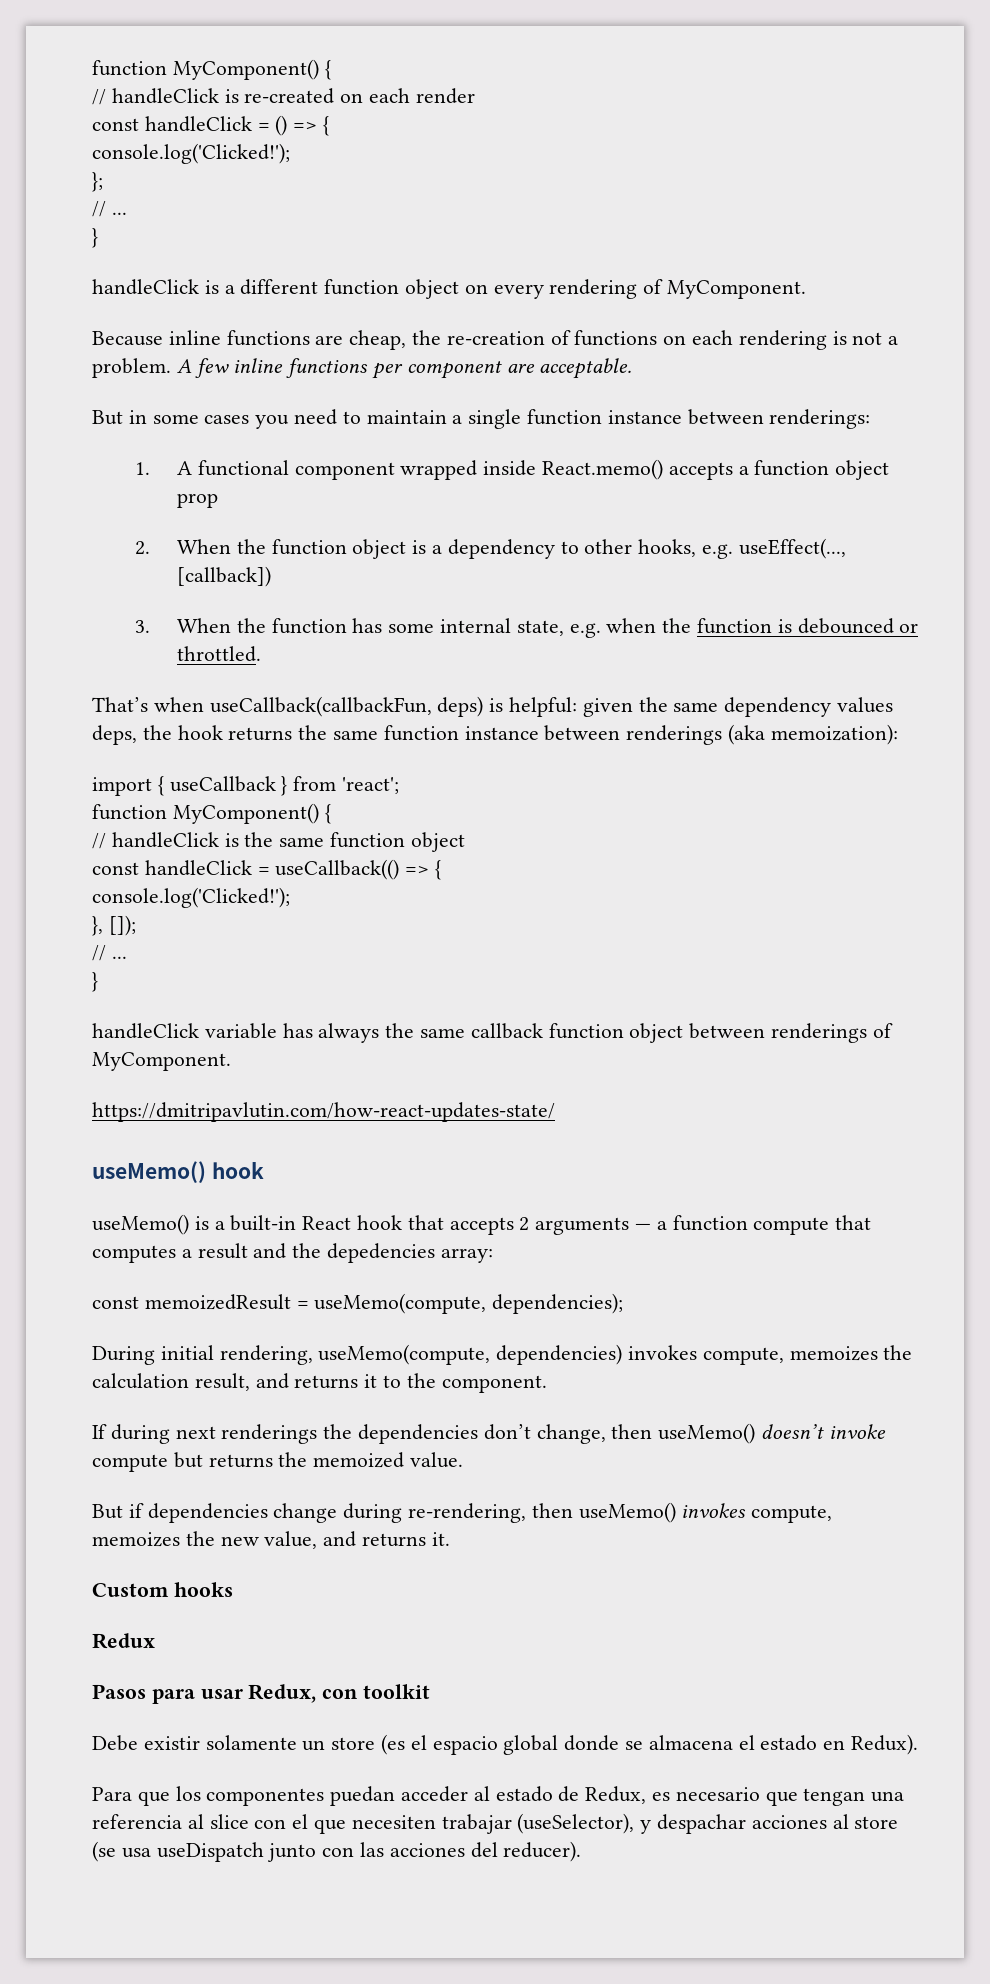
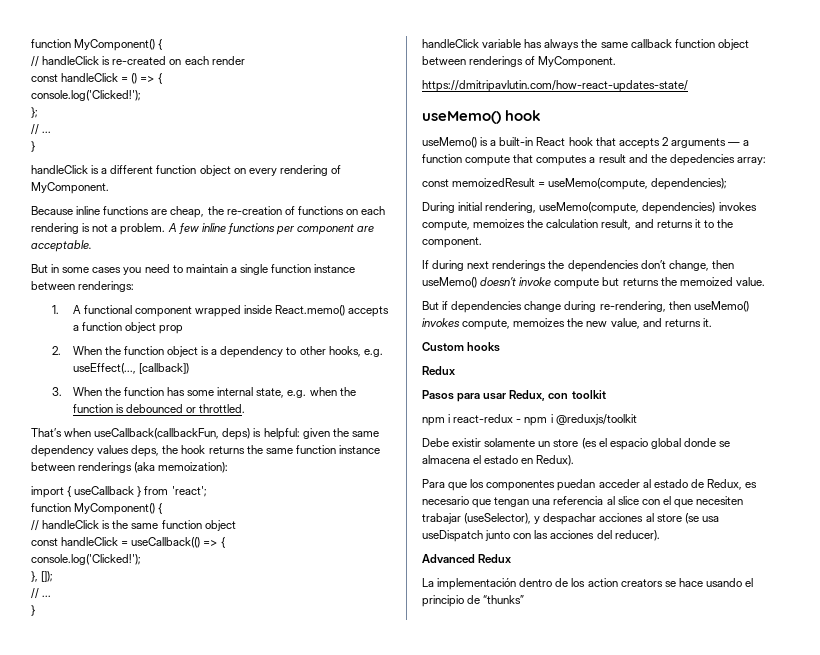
+ npm i react-redux - npm i @reduxjs/toolkit
+ Advanced Redux
+ La implementación dentro de los action creators se hace usando el principio de “thunks”

